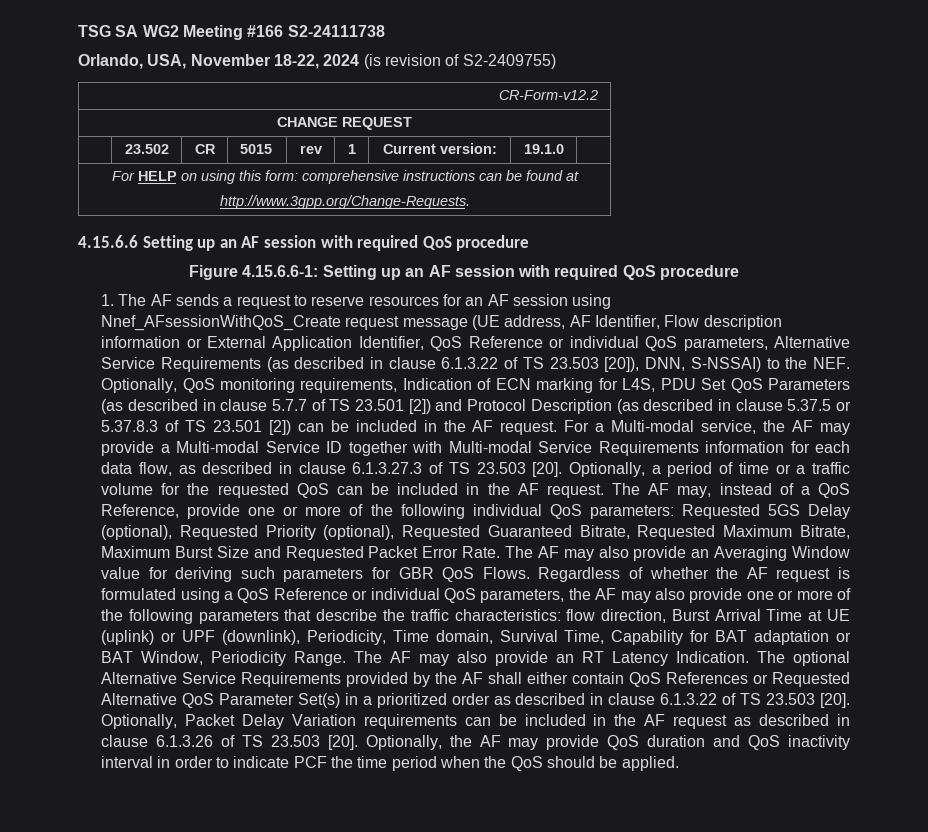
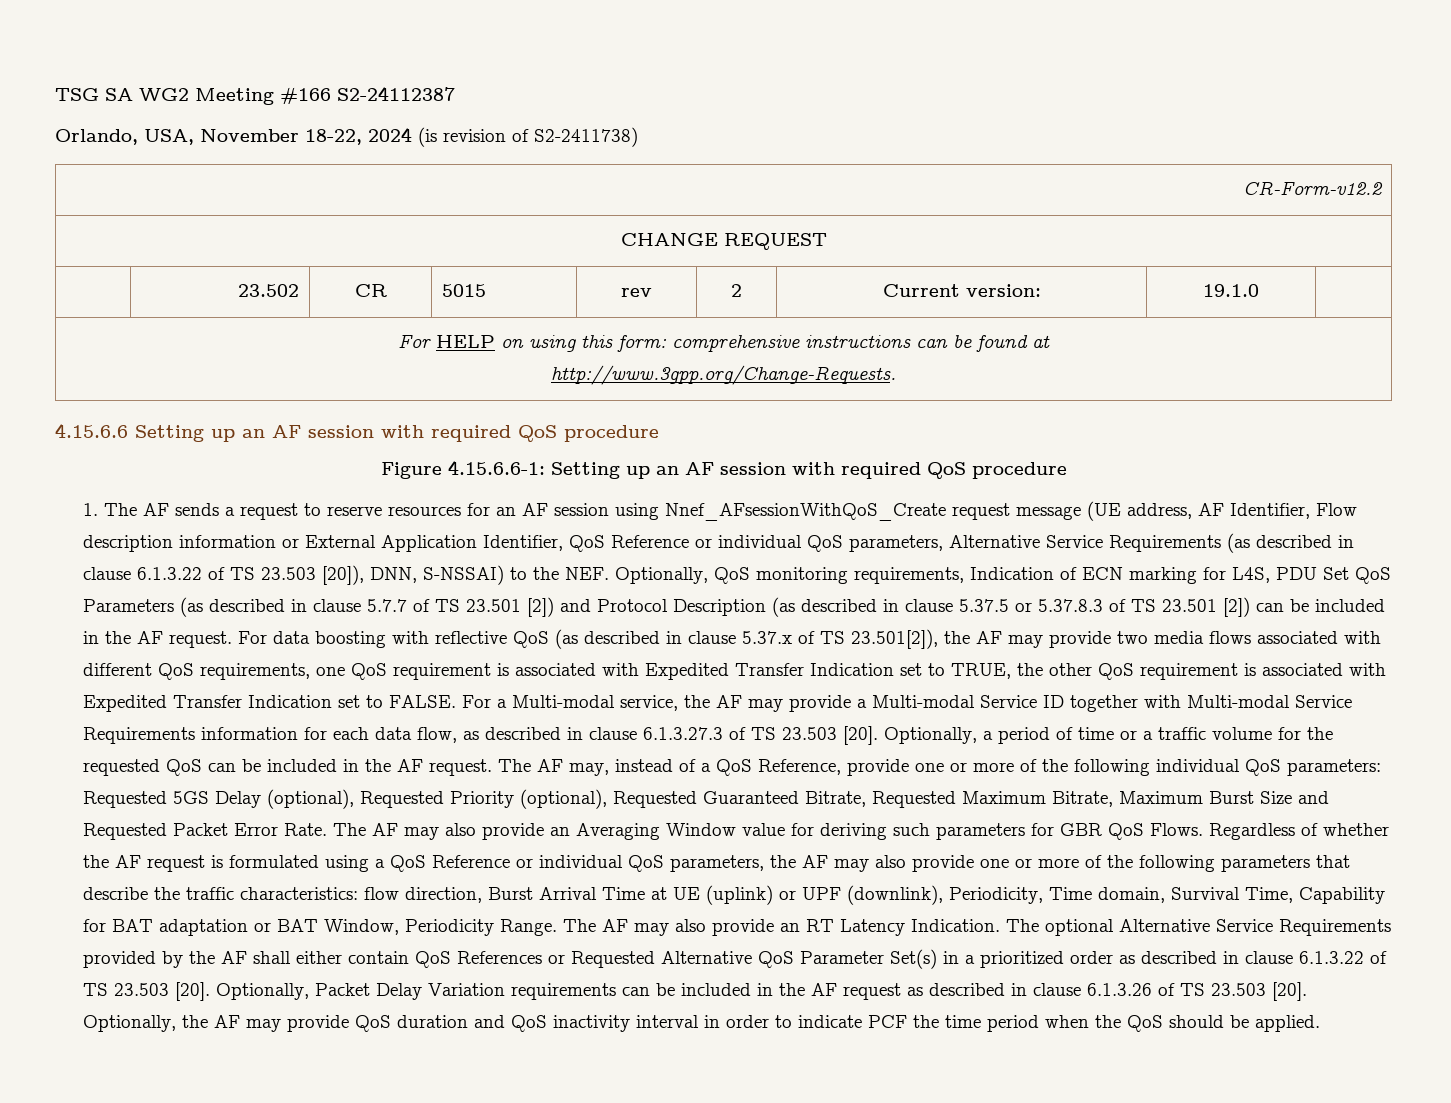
- TSG SA WG2 Meeting #166 S2-24111738
+ TSG SA WG2 Meeting #166 S2-24112387
- Orlando, USA, November 18-22, 2024 (is revision of S2-2409755)
+ Orlando, USA, November 18-22, 2024 (is revision of S2-2411738)
- | 23.502 | CR | 5015 | rev | 1 | Current version: | 19.1.0 |
+ | 23.502 | CR | 5015 | rev | 2 | Current version: | 19.1.0 |
- For a Multi-modal service, the AF may provide a Multi-modal Service ID together with Multi-modal Service Requirements information for each data flow, as described in clause 6.1.3.27.3 of TS 23.503 [20].
+ For data boosting with reflective QoS (as described in clause 5.37.x of TS 23.501[2]), the AF may provide two media flows associated with different QoS requirements, one QoS requirement is associated with Expedited Transfer Indication set to TRUE, the other QoS requirement is associated with Expedited Transfer Indication set to FALSE. For a Multi-modal service, the AF may provide a Multi-modal Service ID together with Multi-modal Service Requirements information for each data flow, as described in clause 6.1.3.27.3 of TS 23.503 [20].

